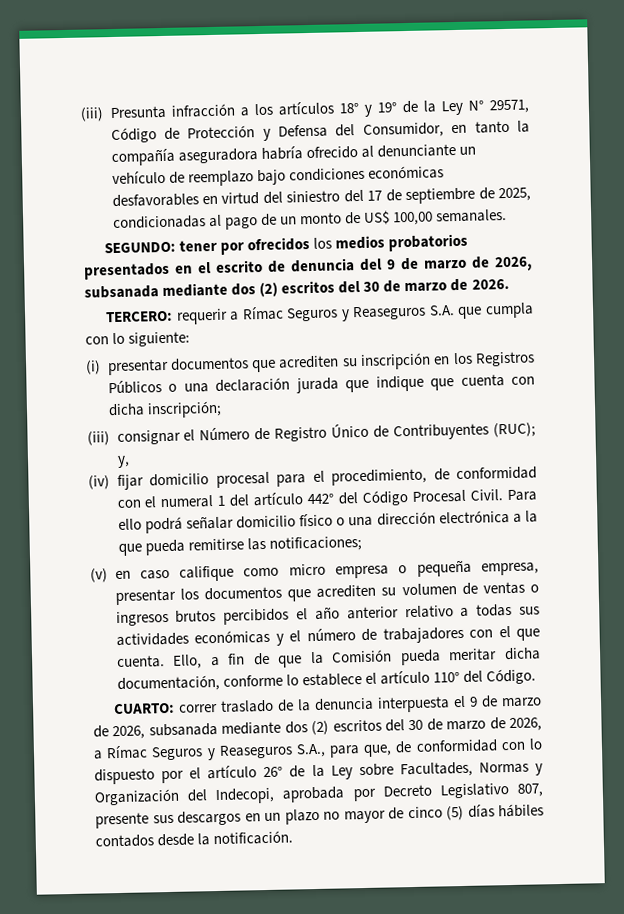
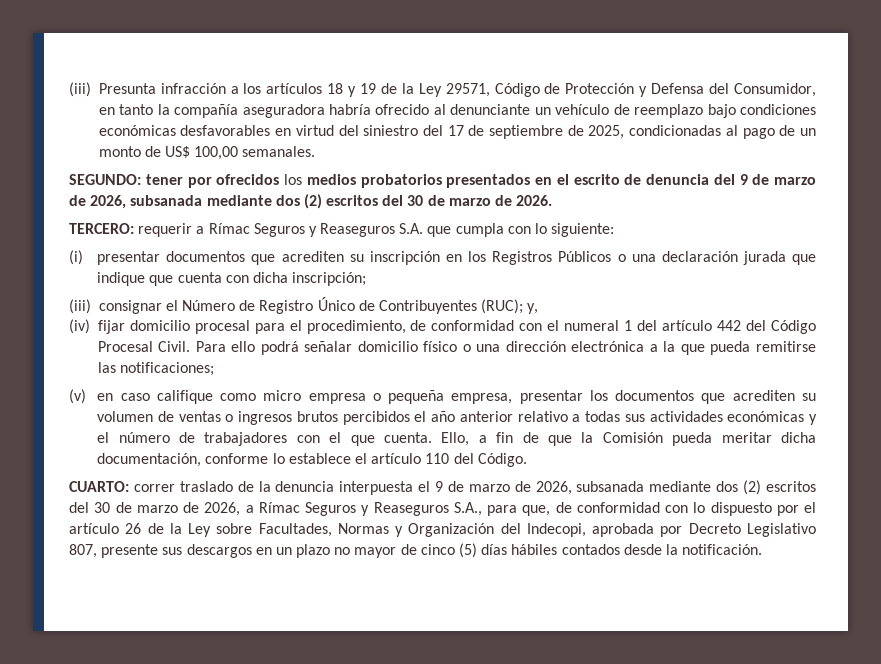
- (iii) Presunta infracción a los artículos 18° y 19° de la Ley N° 29571, Código de Protección y Defensa del Consumidor, en tanto la compañía aseguradora habría ofrecido al denunciante un vehículo de reemplazo bajo condiciones económicas desfavorables en virtud del siniestro del 17 de septiembre de 2025, condicionadas al pago de un monto de US$ 100,00 semanales.
+ (iii) Presunta infracción a los artículos 18 y 19 de la Ley 29571, Código de Protección y Defensa del Consumidor, en tanto la compañía aseguradora habría ofrecido al denunciante un vehículo de reemplazo bajo condiciones económicas desfavorables en virtud del siniestro del 17 de septiembre de 2025, condicionadas al pago de un monto de US$ 100,00 semanales.
- (iv) fijar domicilio procesal para el procedimiento, de conformidad con el numeral 1 del artículo 442° del Código Procesal Civil.
+ (iv) fijar domicilio procesal para el procedimiento, de conformidad con el numeral 1 del artículo 442 del Código Procesal Civil.
- Ello, a fin de que la Comisión pueda meritar dicha documentación, conforme lo establece el artículo 110° del Código.
+ Ello, a fin de que la Comisión pueda meritar dicha documentación, conforme lo establece el artículo 110 del Código.
- correr traslado de la denuncia interpuesta el 9 de marzo de 2026, subsanada mediante dos (2) escritos del 30 de marzo de 2026, a Rímac Seguros y Reaseguros S.A., para que, de conformidad con lo dispuesto por el artículo 26° de la Ley sobre Facultades, Normas y Organización del Indecopi, aprobada por Decreto Legislativo 807, presente sus descargos en un plazo no mayor de cinco (5) días hábiles contados desde la notificación.
+ correr traslado de la denuncia interpuesta el 9 de marzo de 2026, subsanada mediante dos (2) escritos del 30 de marzo de 2026, a Rímac Seguros y Reaseguros S.A., para que, de conformidad con lo dispuesto por el artículo 26 de la Ley sobre Facultades, Normas y Organización del Indecopi, aprobada por Decreto Legislativo 807, presente sus descargos en un plazo no mayor de cinco (5) días hábiles contados desde la notificación.

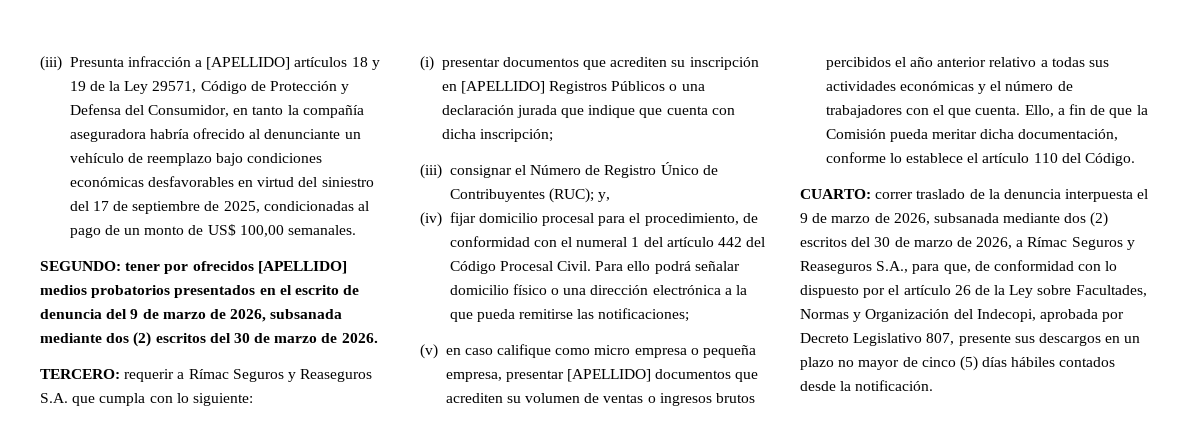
- (iii) Presunta infracción a los artículos 18 y 19 de la Ley 29571, Código de Protección y Defensa del Consumidor, en tanto la compañía aseguradora habría ofrecido al denunciante un vehículo de reemplazo bajo condiciones económicas desfavorables en virtud del siniestro del 17 de septiembre de 2025, condicionadas al pago de un monto de US$ 100,00 semanales.
+ (iii) Presunta infracción a [APELLIDO] artículos 18 y 19 de la Ley 29571, Código de Protección y Defensa del Consumidor, en tanto la compañía aseguradora habría ofrecido al denunciante un vehículo de reemplazo bajo condiciones económicas desfavorables en virtud del siniestro del 17 de septiembre de 2025, condicionadas al pago de un monto de US$ 100,00 semanales.
- SEGUNDO: tener por ofrecidos los medios probatorios presentados en el escrito de denuncia del 9 de marzo de 2026, subsanada mediante dos (2) escritos del 30 de marzo de 2026.
+ SEGUNDO: tener por ofrecidos [APELLIDO] medios probatorios presentados en el escrito de denuncia del 9 de marzo de 2026, subsanada mediante dos (2) escritos del 30 de marzo de 2026.
- (i) presentar documentos que acrediten su inscripción en los Registros Públicos o una declaración jurada que indique que cuenta con dicha inscripción;
+ (i) presentar documentos que acrediten su inscripción en [APELLIDO] Registros Públicos o una declaración jurada que indique que cuenta con dicha inscripción;
- (v) en caso califique como micro empresa o pequeña empresa, presentar los documentos que acrediten su volumen de ventas o ingresos brutos percibidos el año anterior relativo a todas sus actividades económicas y el número de trabajadores con el que cuenta.
+ (v) en caso califique como micro empresa o pequeña empresa, presentar [APELLIDO] documentos que acrediten su volumen de ventas o ingresos brutos percibidos el año anterior relativo a todas sus actividades económicas y el número de trabajadores con el que cuenta.

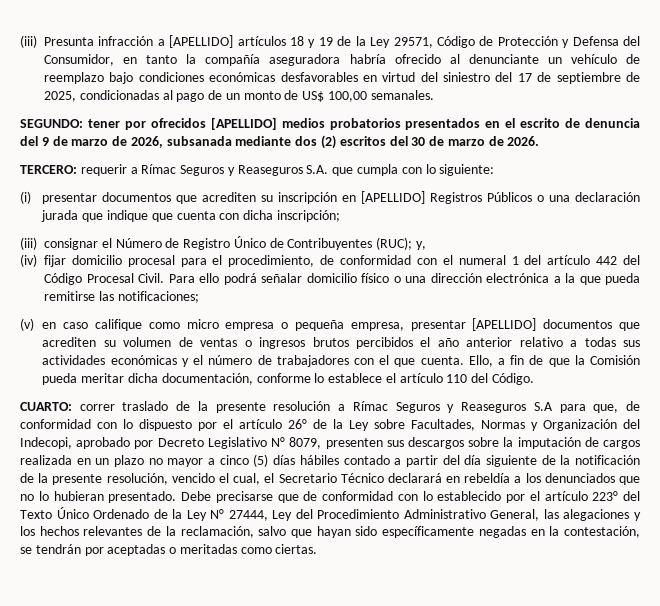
- CUARTO: correr traslado de la denuncia interpuesta el 9 de marzo de 2026, subsanada mediante dos (2) escritos del 30 de marzo de 2026, a Rímac Seguros y Reaseguros S.A., para que, de conformidad con lo dispuesto por el artículo 26 de la Ley sobre Facultades, Normas y Organización del Indecopi, aprobada por Decreto Legislativo 807, presente sus descargos en un plazo no mayor de cinco (5) días hábiles contados desde la notificación.
+ CUARTO: correr traslado de la presente resolución a Rímac Seguros y Reaseguros S.A para que, de conformidad con lo dispuesto por el artículo 26° de la Ley sobre Facultades, Normas y Organización del Indecopi, aprobado por Decreto Legislativo N° 8079, presenten sus descargos sobre la imputación de cargos realizada en un plazo no mayor a cinco (5) días hábiles contado a partir del día siguiente de la notificación de la presente resolución, vencido el cual, el Secretario Técnico declarará en rebeldía a los denunciados que no lo hubieran presentado. Debe precisarse que de conformidad con lo establecido por el artículo 223° del Texto Único Ordenado de la Ley N° 27444, Ley del Procedimiento Administrativo General, las alegaciones y los hechos relevantes de la reclamación, salvo que hayan sido específicamente negadas en la contestación, se tendrán por aceptadas o meritadas como ciertas.

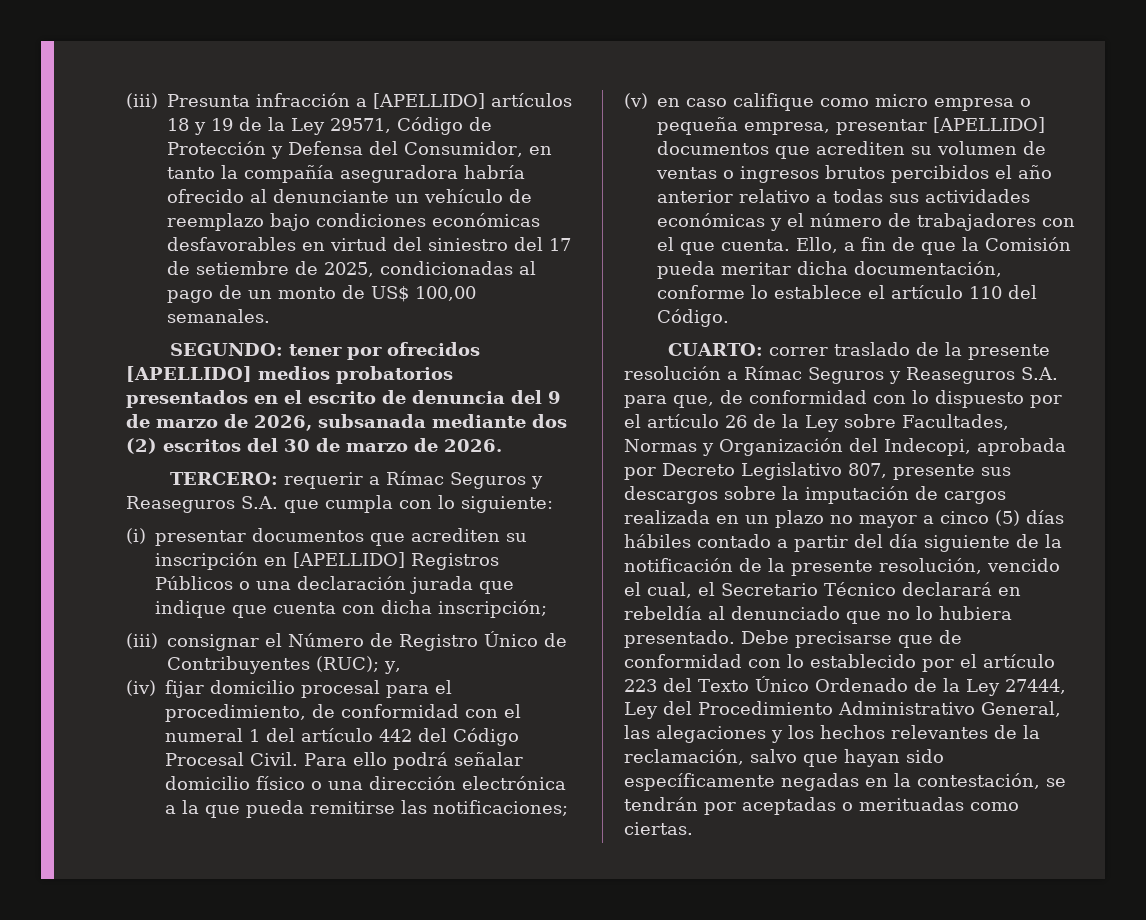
- (iii) Presunta infracción a [APELLIDO] artículos 18 y 19 de la Ley 29571, Código de Protección y Defensa del Consumidor, en tanto la compañía aseguradora habría ofrecido al denunciante un vehículo de reemplazo bajo condiciones económicas desfavorables en virtud del siniestro del 17 de septiembre de 2025, condicionadas al pago de un monto de US$ 100,00 semanales.
+ (iii) Presunta infracción a [APELLIDO] artículos 18 y 19 de la Ley 29571, Código de Protección y Defensa del Consumidor, en tanto la compañía aseguradora habría ofrecido al denunciante un vehículo de reemplazo bajo condiciones económicas desfavorables en virtud del siniestro del 17 de setiembre de 2025, condicionadas al pago de un monto de US$ 100,00 semanales.
- correr traslado de la presente resolución a Rímac Seguros y Reaseguros S.A para que, de conformidad con lo dispuesto por el artículo 26° de la Ley sobre Facultades, Normas y Organización del Indecopi, aprobado por Decreto Legislativo N° 8079, presenten sus descargos sobre la imputación de cargos realizada en un plazo no mayor a cinco (5) días hábiles contado a partir del día siguiente de la notificación de la presente resolución, vencido el cual, el Secretario Técnico declarará en rebeldía a los denunciados que no lo hubieran presentado.
+ correr traslado de la presente resolución a Rímac Seguros y Reaseguros S.A. para que, de conformidad con lo dispuesto por el artículo 26 de la Ley sobre Facultades, Normas y Organización del Indecopi, aprobada por Decreto Legislativo 807, presente sus descargos sobre la imputación de cargos realizada en un plazo no mayor a cinco (5) días hábiles contado a partir del día siguiente de la notificación de la presente resolución, vencido el cual, el Secretario Técnico declarará en rebeldía al denunciado que no lo hubiera presentado.
- Debe precisarse que de conformidad con lo establecido por el artículo 223° del Texto Único Ordenado de la Ley N° 27444, Ley del Procedimiento Administrativo General, las alegaciones y los hechos relevantes de la reclamación, salvo que hayan sido específicamente negadas en la contestación, se tendrán por aceptadas o meritadas como ciertas.
+ Debe precisarse que de conformidad con lo establecido por el artículo 223 del Texto Único Ordenado de la Ley 27444, Ley del Procedimiento Administrativo General, las alegaciones y los hechos relevantes de la reclamación, salvo que hayan sido específicamente negadas en la contestación, se tendrán por aceptadas o merituadas como ciertas.

